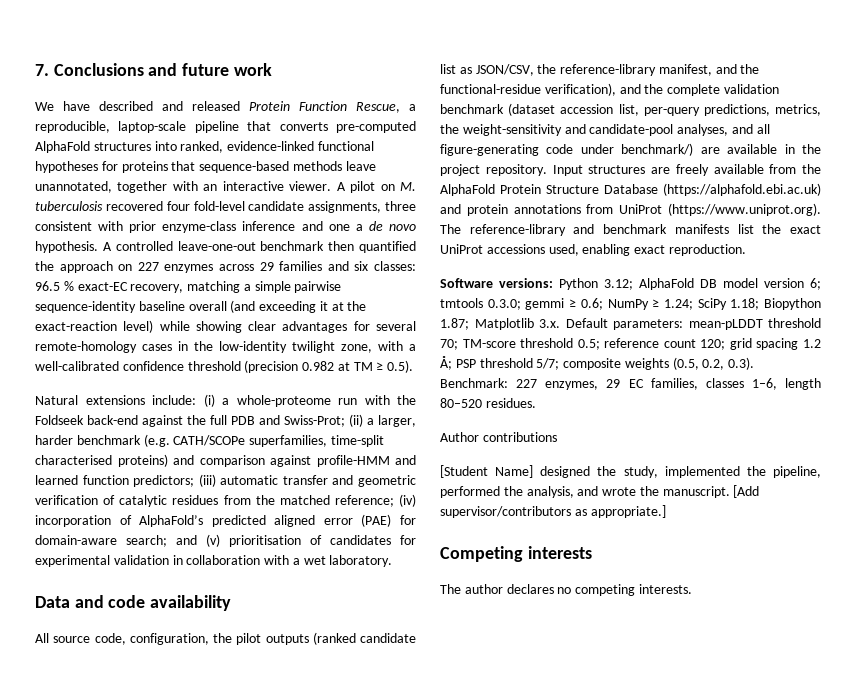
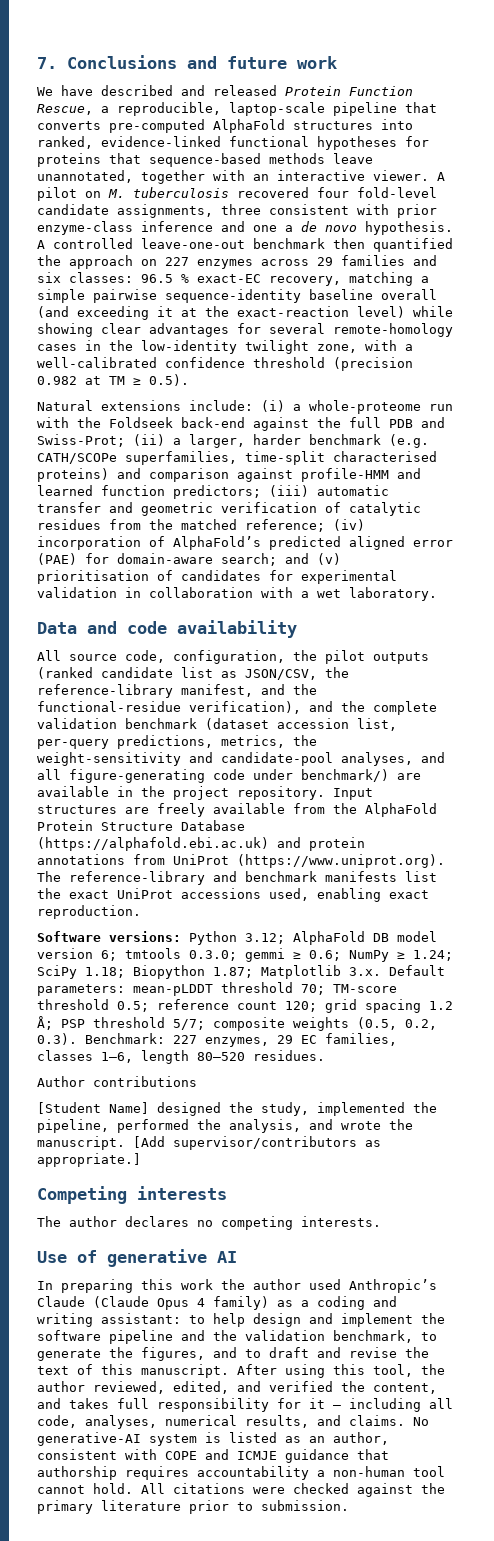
+ Use of generative AI
+ In preparing this work the author used Anthropic’s Claude (Claude Opus 4 family) as a coding and writing assistant: to help design and implement the software pipeline and the validation benchmark, to generate the figures, and to draft and revise the text of this manuscript. After using this tool, the author reviewed, edited, and verified the content, and takes full responsibility for it — including all code, analyses, numerical results, and claims. No generative-AI system is listed as an author, consistent with COPE and ICMJE guidance that authorship requires accountability a non-human tool cannot hold. All citations were checked against the primary literature prior to submission.

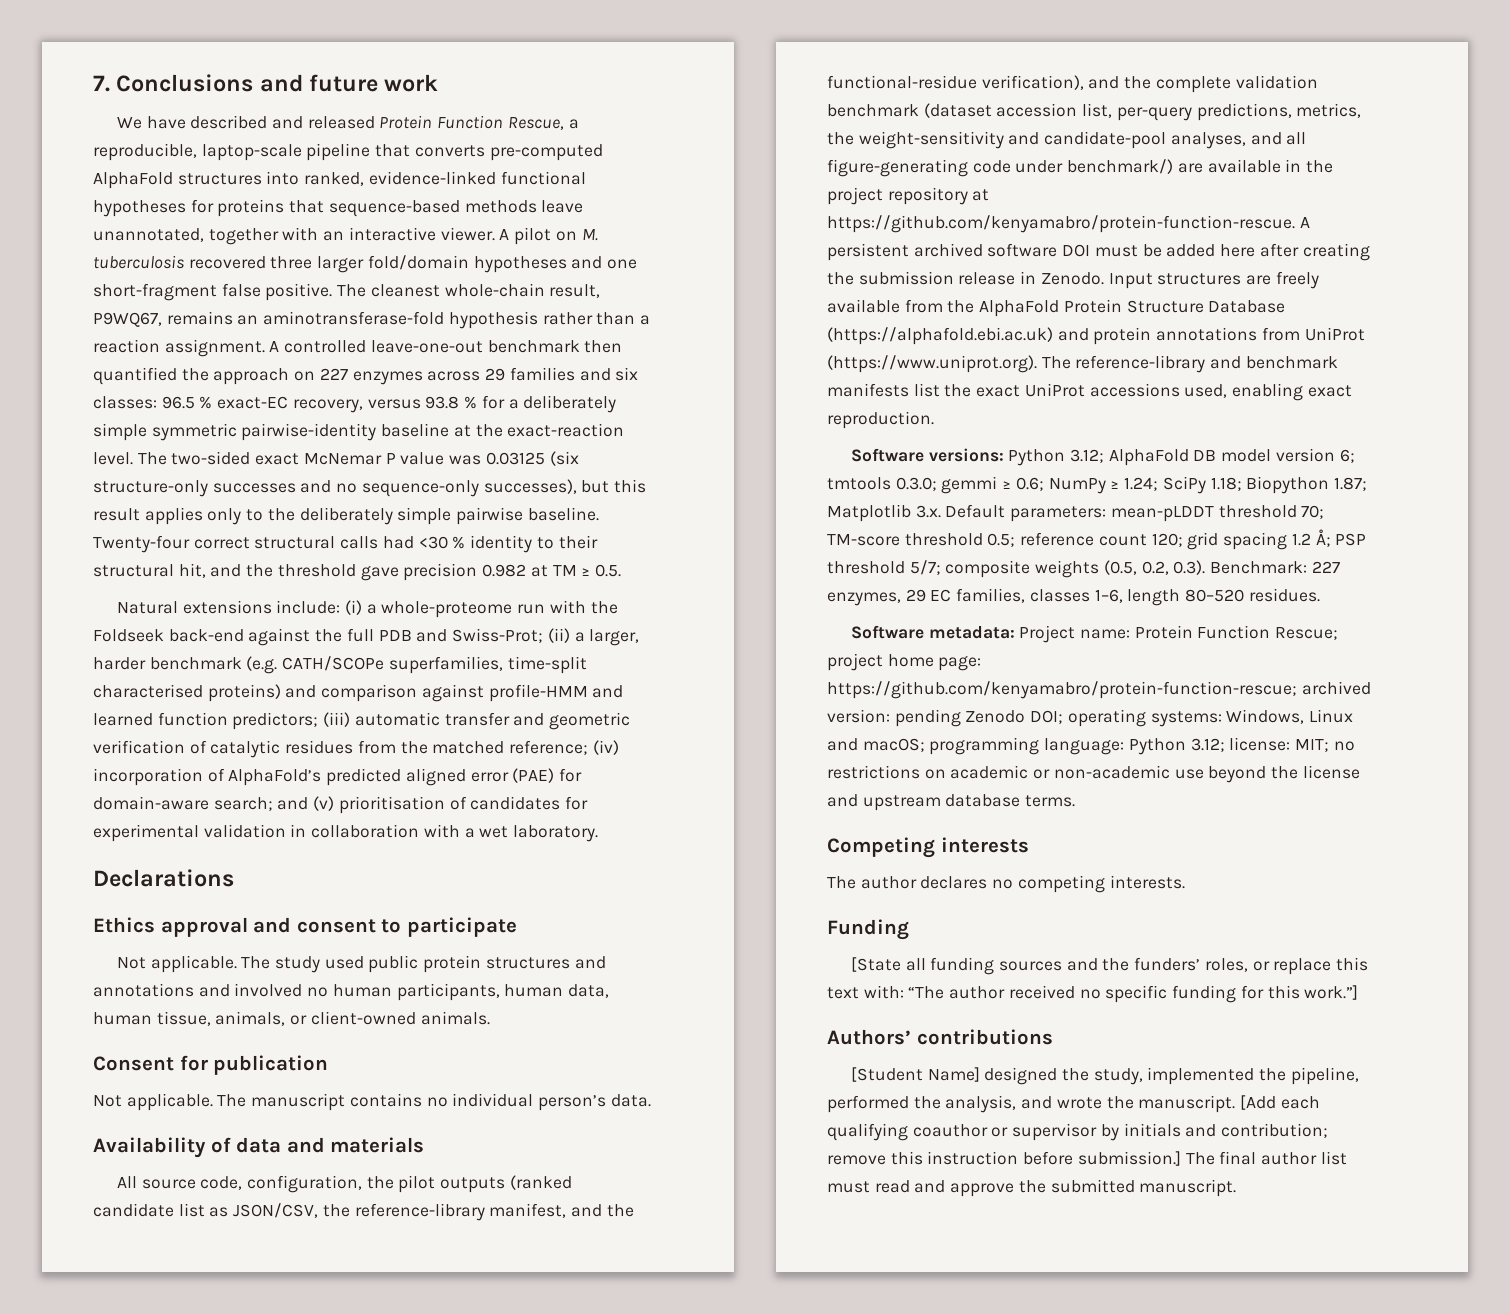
- A pilot on M. tuberculosis recovered four fold-level candidate assignments, three consistent with prior enzyme-class inference and one a de novo hypothesis.
+ A pilot on M. tuberculosis recovered three larger fold/domain hypotheses and one short-fragment false positive. The cleanest whole-chain result, P9WQ67, remains an aminotransferase-fold hypothesis rather than a reaction assignment.
- A controlled leave-one-out benchmark then quantified the approach on 227 enzymes across 29 families and six classes: 96.5 % exact-EC recovery, matching a simple pairwise sequence-identity baseline overall (and exceeding it at the exact-reaction level) while showing clear advantages for several remote-homology cases in the low-identity twilight zone, with a well-calibrated confidence threshold (precision 0.982 at TM ≥ 0.5).
+ A controlled leave-one-out benchmark then quantified the approach on 227 enzymes across 29 families and six classes: 96.5 % exact-EC recovery, versus 93.8 % for a deliberately simple symmetric pairwise-identity baseline at the exact-reaction level. The two-sided exact McNemar P value was 0.03125 (six structure-only successes and no sequence-only successes), but this result applies only to the deliberately simple pairwise baseline. Twenty-four correct structural calls had <30 % identity to their structural hit, and the threshold gave precision 0.982 at TM ≥ 0.5.
- Data and code availability
+ Declarations
+ Ethics approval and consent to participate
+ Not applicable. The study used public protein structures and annotations and involved no human participants, human data, human tissue, animals, or client-owned animals.
+ Consent for publication
+ Not applicable. The manuscript contains no individual person’s data.
+ Availability of data and materials
- All source code, configuration, the pilot outputs (ranked candidate list as JSON/CSV, the reference-library manifest, and the functional-residue verification), and the complete validation benchmark (dataset accession list, per-query predictions, metrics, the weight-sensitivity and candidate-pool analyses, and all figure-generating code under benchmark/) are available in the project repository.
+ All source code, configuration, the pilot outputs (ranked candidate list as JSON/CSV, the reference-library manifest, and the functional-residue verification), and the complete validation benchmark (dataset accession list, per-query predictions, metrics, the weight-sensitivity and candidate-pool analyses, and all figure-generating code under benchmark/) are available in the project repository at https://github.com/kenyamabro/protein-function-rescue. A persistent archived software DOI must be added here after creating the submission release in Zenodo.
- Author contributions
+ Software metadata: Project name: Protein Function Rescue; project home page: https://github.com/kenyamabro/protein-function-rescue; archived version: pending Zenodo DOI; operating systems: Windows, Linux and macOS; programming language: Python 3.12; license: MIT; no restrictions on academic or non-academic use beyond the license and upstream database terms.
+ Competing interests
+ The author declares no competing interests.
+ Funding
+ [State all funding sources and the funders’ roles, or replace this text with: “The author received no specific funding for this work.”]
+ Authors’ contributions
- [Add supervisor/contributors as appropriate.]
- Competing interests
- The author declares no competing interests.
- Use of generative AI
- In preparing this work the author used Anthropic’s Claude (Claude Opus 4 family) as a coding and writing assistant: to help design and implement the software pipeline and the validation benchmark, to generate the figures, and to draft and revise the text of this manuscript. After using this tool, the author reviewed, edited, and verified the content, and takes full responsibility for it — including all code, analyses, numerical results, and claims. No generative-AI system is listed as an author, consistent with COPE and ICMJE guidance that authorship requires accountability a non-human tool cannot hold. All citations were checked against the primary literature prior to submission.
+ [Add each qualifying coauthor or supervisor by initials and contribution; remove this instruction before submission.] The final author list must read and approve the submitted manuscript.

